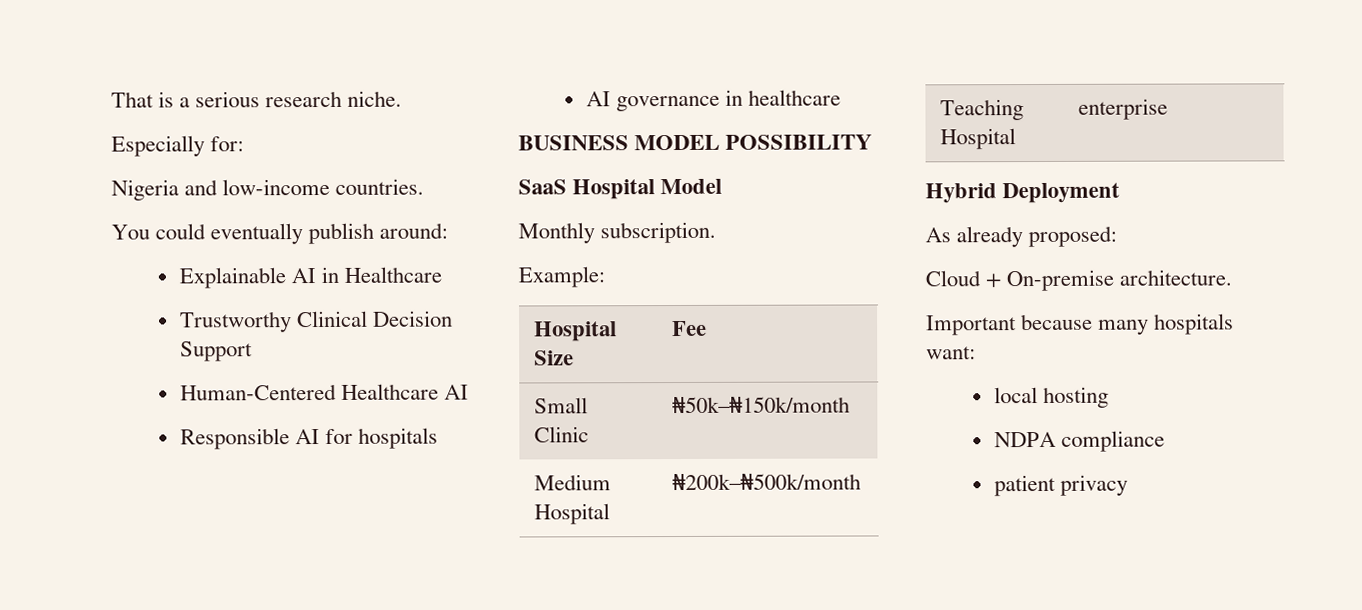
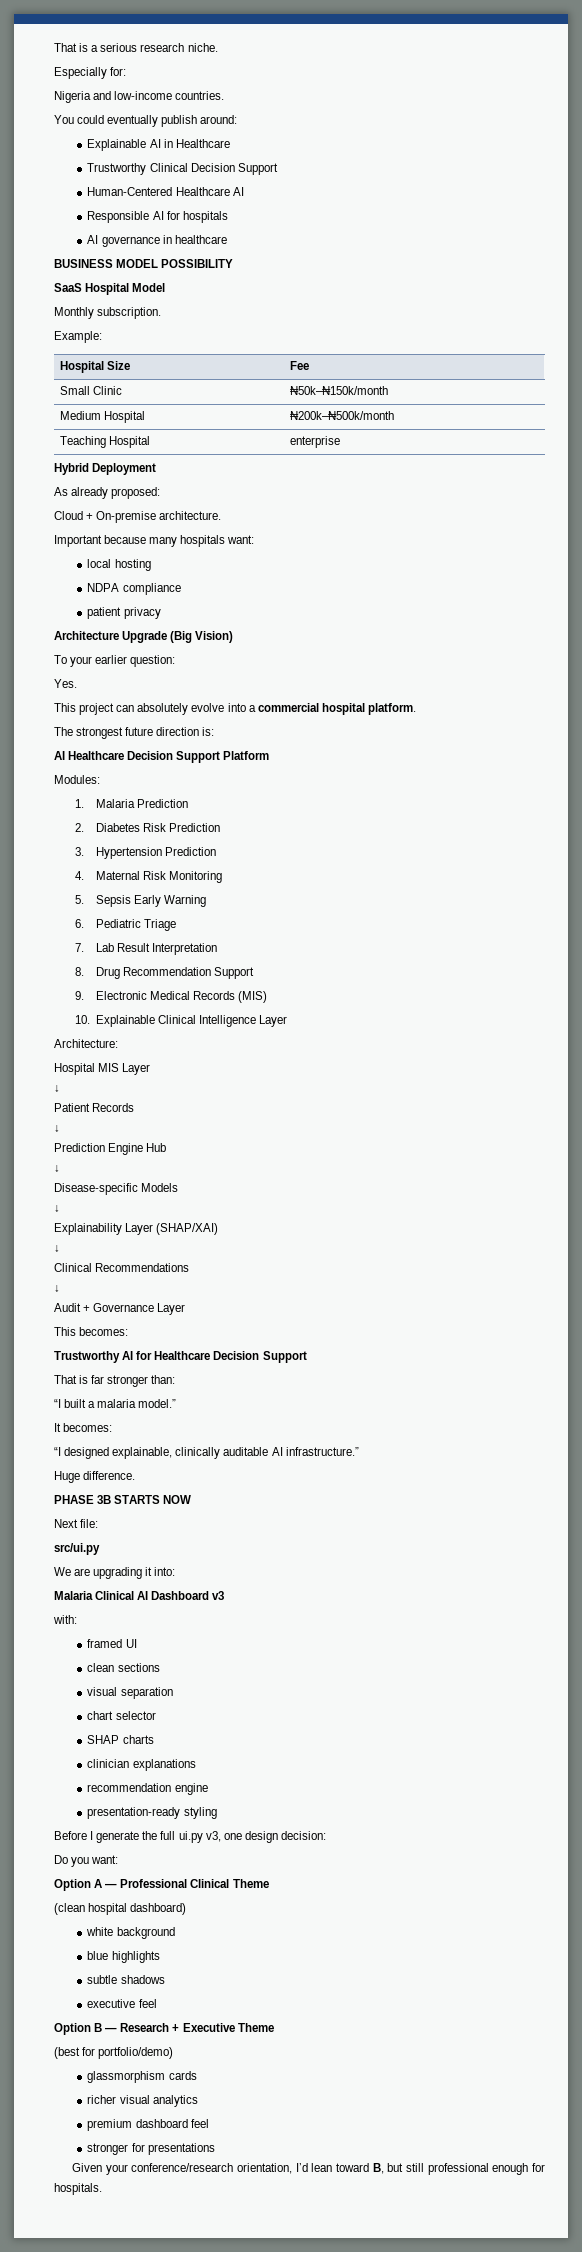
+ Architecture Upgrade (Big Vision)
+ To your earlier question:
+ Yes.
+ This project can absolutely evolve into a commercial hospital platform.
+ The strongest future direction is:
+ AI Healthcare Decision Support Platform
+ Modules:
+ 1. Malaria Prediction
+ 2. Diabetes Risk Prediction
+ 3. Hypertension Prediction
+ 4. Maternal Risk Monitoring
+ 5. Sepsis Early Warning
+ 6. Pediatric Triage
+ 7. Lab Result Interpretation
+ 8. Drug Recommendation Support
+ 9. Electronic Medical Records (MIS)
+ 10. Explainable Clinical Intelligence Layer
+ Architecture:
+ Hospital MIS Layer
+ ↓
+ Patient Records
+ ↓
+ Prediction Engine Hub
+ ↓
+ Disease-specific Models
+ ↓
+ Explainability Layer (SHAP/XAI)
+ ↓
+ Clinical Recommendations
+ ↓
+ Audit + Governance Layer
+ This becomes:
+ Trustworthy AI for Healthcare Decision Support
+ That is far stronger than:
+ “I built a malaria model.”
+ It becomes:
+ “I designed explainable, clinically auditable AI infrastructure.”
+ Huge difference.
+ PHASE 3B STARTS NOW
+ Next file:
+ src/ui.py
+ We are upgrading it into:
+ Malaria Clinical AI Dashboard v3
+ with:
+ framed UI
+ clean sections
+ visual separation
+ chart selector
+ SHAP charts
+ clinician explanations
+ recommendation engine
+ presentation-ready styling
+ Before I generate the full ui.py v3, one design decision:
+ Do you want:
+ Option A — Professional Clinical Theme
+ (clean hospital dashboard)
+ white background
+ blue highlights
+ subtle shadows
+ executive feel
+ Option B — Research + Executive Theme
+ (best for portfolio/demo)
+ glassmorphism cards
+ richer visual analytics
+ premium dashboard feel
+ stronger for presentations
+ Given your conference/research orientation, I’d lean toward B, but still professional enough for hospitals.

